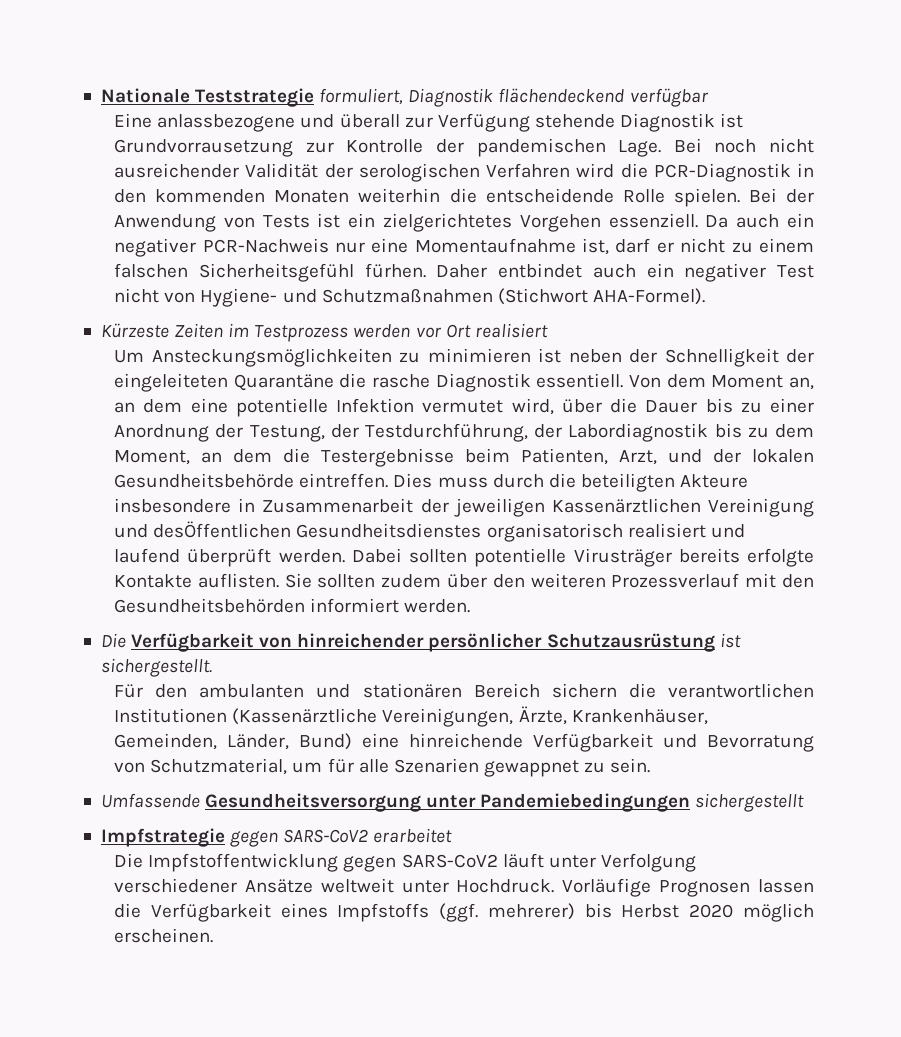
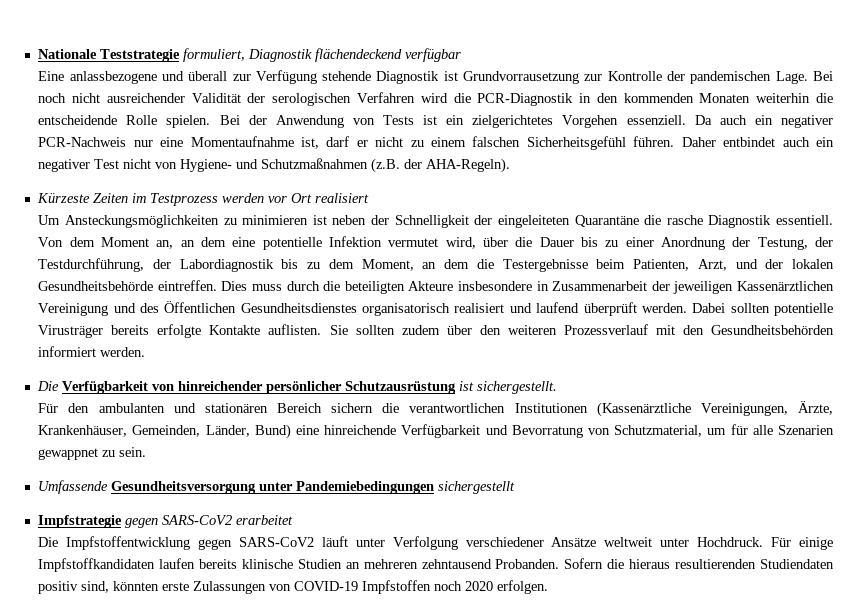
- Da auch ein negativer PCR-Nachweis nur eine Momentaufnahme ist, darf er nicht zu einem falschen Sicherheitsgefühl fürhen.
+ Da auch ein negativer PCR-Nachweis nur eine Momentaufnahme ist, darf er nicht zu einem falschen Sicherheitsgefühl führen.
- Daher entbindet auch ein negativer Test nicht von Hygiene- und Schutzmaßnahmen (Stichwort AHA-Formel).
+ Daher entbindet auch ein negativer Test nicht von Hygiene- und Schutzmaßnahmen (z.B. der AHA-Regeln).
- Dies muss durch die beteiligten Akteure insbesondere in Zusammenarbeit der jeweiligen Kassenärztlichen Vereinigung und desÖffentlichen Gesundheitsdienstes organisatorisch realisiert und laufend überprüft werden.
+ Dies muss durch die beteiligten Akteure insbesondere in Zusammenarbeit der jeweiligen Kassenärztlichen Vereinigung und des Öffentlichen Gesundheitsdienstes organisatorisch realisiert und laufend überprüft werden.
- Vorläufige Prognosen lassen die Verfügbarkeit eines Impfstoffs (ggf. mehrerer) bis Herbst 2020 möglich erscheinen.
+ Für einige Impfstoffkandidaten laufen bereits klinische Studien an mehreren zehntausend Probanden. Sofern die hieraus resultierenden Studiendaten positiv sind, könnten erste Zulassungen von COVID-19 Impfstoffen noch 2020 erfolgen.

